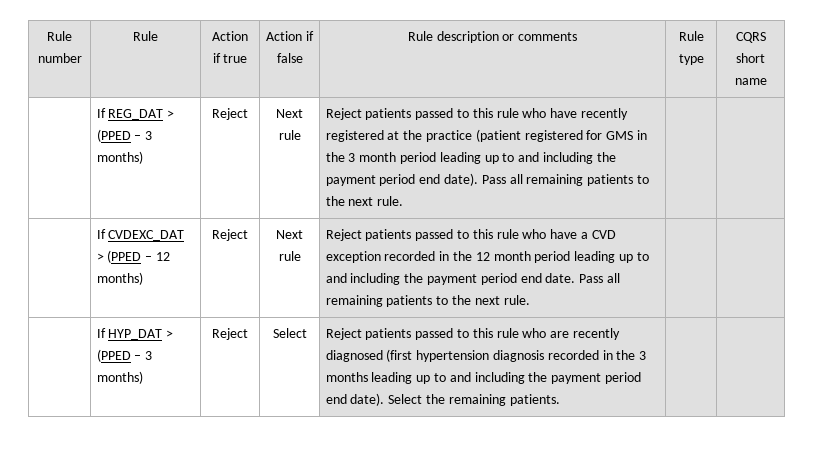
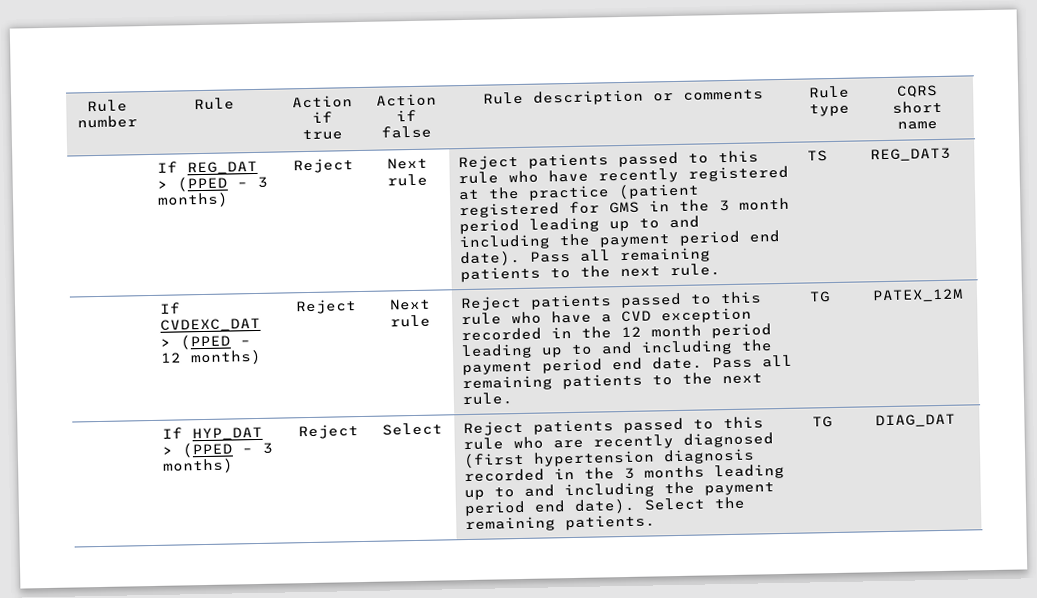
+ TS | REG_DAT3
+ TG | PATEX_12M
+ TG | DIAG_DAT

